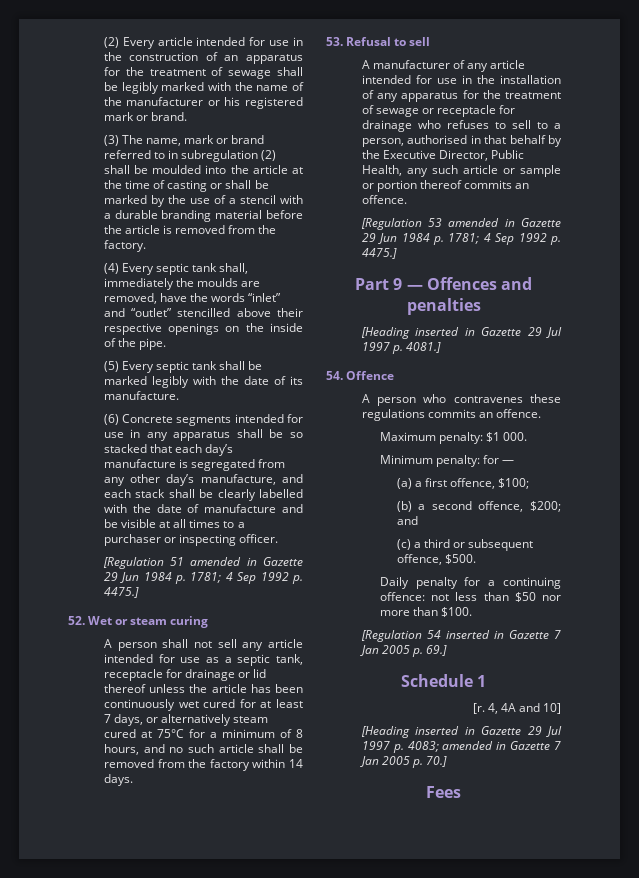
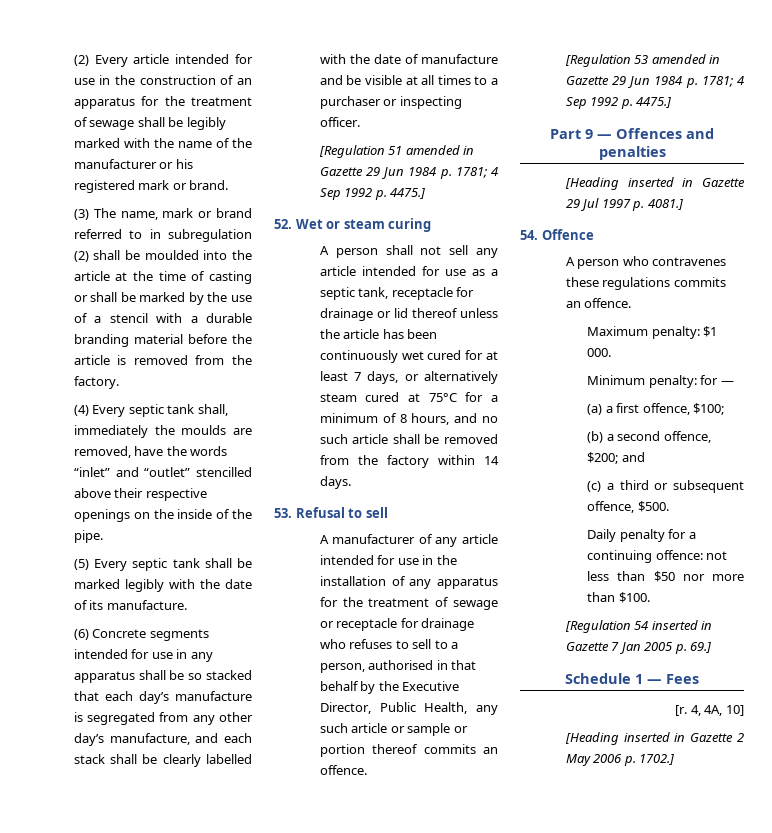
- Schedule 1
+ Schedule 1 — Fees
- 4, 4A and 10]
+ 4, 4A, 10]
- [Heading inserted in Gazette 29 Jul 1997 p. 4083; amended in Gazette 7 Jan 2005 p. 70.]
- Fees
+ [Heading inserted in Gazette 2 May 2006 p. 1702.]

